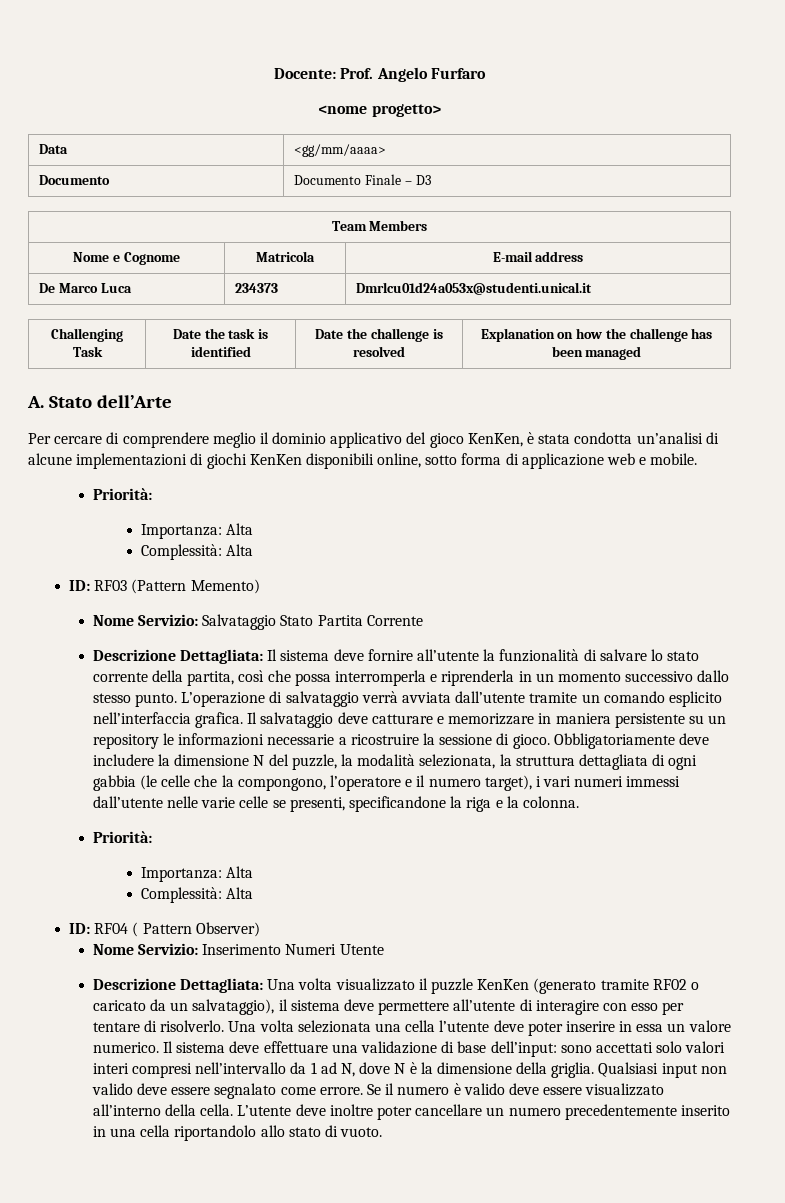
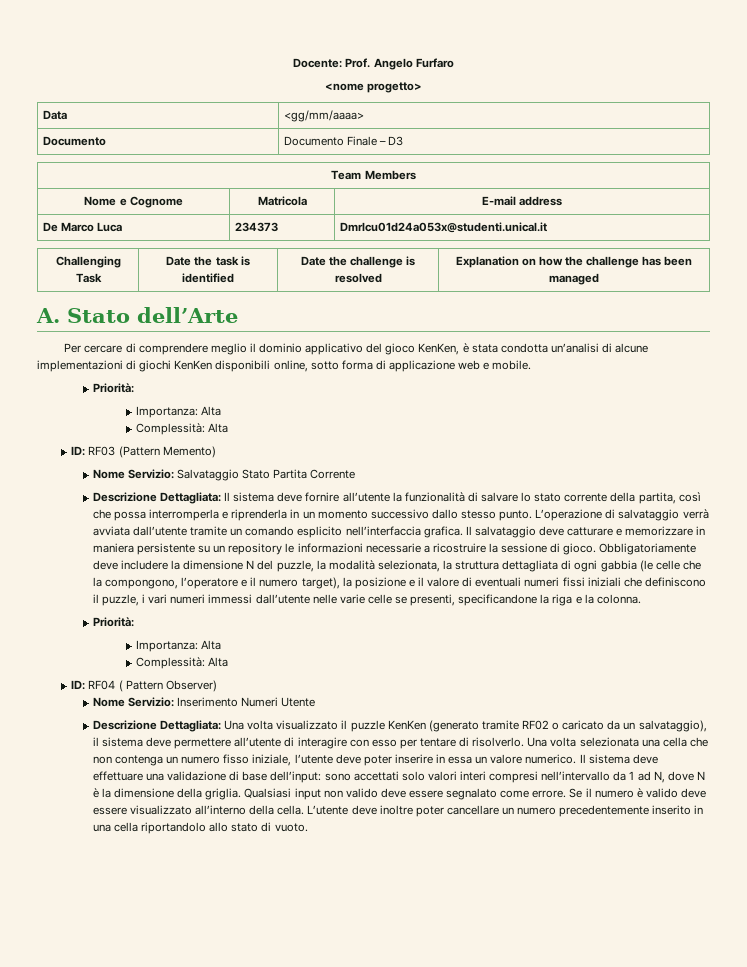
- Obbligatoriamente deve includere la dimensione N del puzzle, la modalità selezionata, la struttura dettagliata di ogni gabbia (le celle che la compongono, l’operatore e il numero target), i vari numeri immessi dall’utente nelle varie celle se presenti, specificandone la riga e la colonna.
+ Obbligatoriamente deve includere la dimensione N del puzzle, la modalità selezionata, la struttura dettagliata di ogni gabbia (le celle che la compongono, l’operatore e il numero target), la posizione e il valore di eventuali numeri fissi iniziali che definiscono il puzzle, i vari numeri immessi dall’utente nelle varie celle se presenti, specificandone la riga e la colonna.
- Una volta selezionata una cella l’utente deve poter inserire in essa un valore numerico.
+ Una volta selezionata una cella che non contenga un numero fisso iniziale, l’utente deve poter inserire in essa un valore numerico.

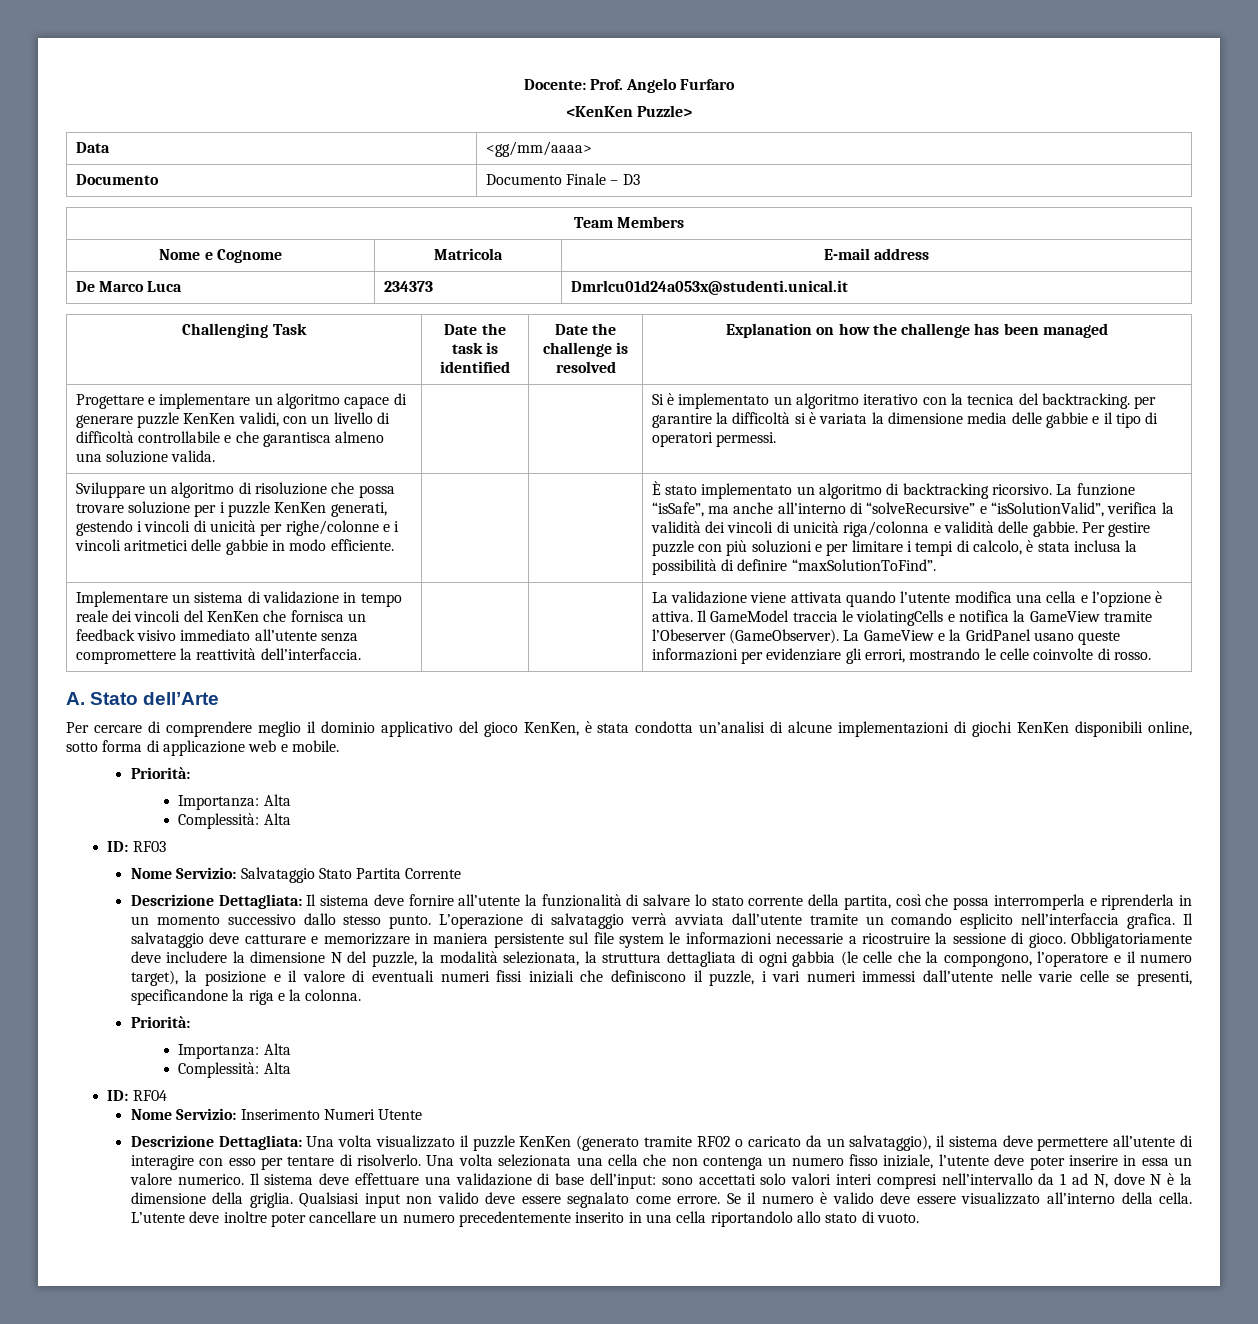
- <nome progetto>
+ <KenKen Puzzle>
+ Progettare e implementare un algoritmo capace di generare puzzle KenKen validi, con un livello di difficoltà controllabile e che garantisca almeno una soluzione valida. | | | Si è implementato un algoritmo iterativo con la tecnica del backtracking. per garantire la difficoltà si è variata la dimensione media delle gabbie e il tipo di operatori permessi.
+ Sviluppare un algoritmo di risoluzione che possa trovare soluzione per i puzzle KenKen generati, gestendo i vincoli di unicità per righe/colonne e i vincoli aritmetici delle gabbie in modo efficiente. | | | È stato implementato un algoritmo di backtracking ricorsivo. La funzione “isSafe”, ma anche all’interno di “solveRecursive” e “isSolutionValid”, verifica la validità dei vincoli di unicità riga/colonna e validità delle gabbie. Per gestire puzzle con più soluzioni e per limitare i tempi di calcolo, è stata inclusa la possibilità di definire “maxSolutionToFind”.
+ Implementare un sistema di validazione in tempo reale dei vincoli del KenKen che fornisca un feedback visivo immediato all’utente senza compromettere la reattività dell’interfaccia. | | | La validazione viene attivata quando l’utente modifica una cella e l’opzione è attiva. Il GameModel traccia le violatingCells e notifica la GameView tramite l’Obeserver (GameObserver). La GameView e la GridPanel usano queste informazioni per evidenziare gli errori, mostrando le celle coinvolte di rosso.
- ID: RF03 (Pattern Memento)
+ ID: RF03
- Il salvataggio deve catturare e memorizzare in maniera persistente su un repository le informazioni necessarie a ricostruire la sessione di gioco.
+ Il salvataggio deve catturare e memorizzare in maniera persistente sul file system le informazioni necessarie a ricostruire la sessione di gioco.
- ID: RF04 ( Pattern Observer)
+ ID: RF04

